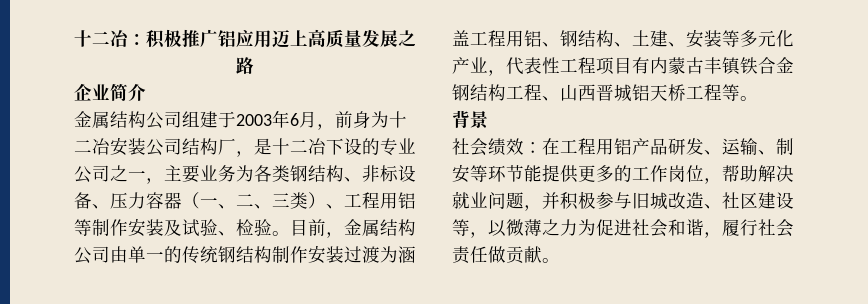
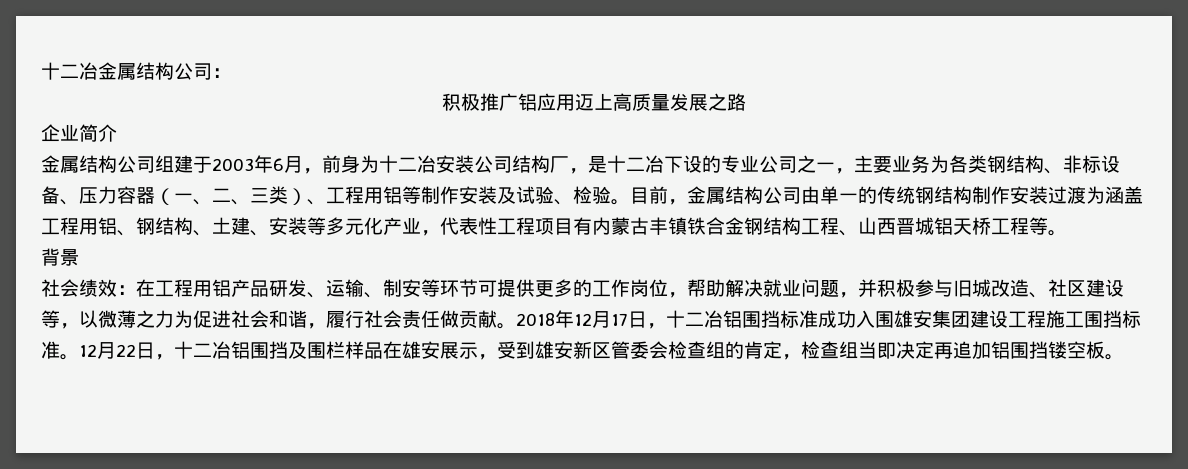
- 十二冶：积极推广铝应用迈上高质量发展之路
+ 十二冶金属结构公司：
+ 积极推广铝应用迈上高质量发展之路
- 社会绩效：在工程用铝产品研发、运输、制安等环节能提供更多的工作岗位，帮助解决就业问题，并积极参与旧城改造、社区建设等，以微薄之力为促进社会和谐，履行社会责任做贡献。
+ 社会绩效：在工程用铝产品研发、运输、制安等环节可提供更多的工作岗位，帮助解决就业问题，并积极参与旧城改造、社区建设等，以微薄之力为促进社会和谐，履行社会责任做贡献。
+ 2018年12月17日，十二冶铝围挡标准成功入围雄安集团建设工程施工围挡标准。12月22日，十二冶铝围挡及围栏样品在雄安展示，受到雄安新区管委会检查组的肯定，检查组当即决定再追加铝围挡镂空板。

